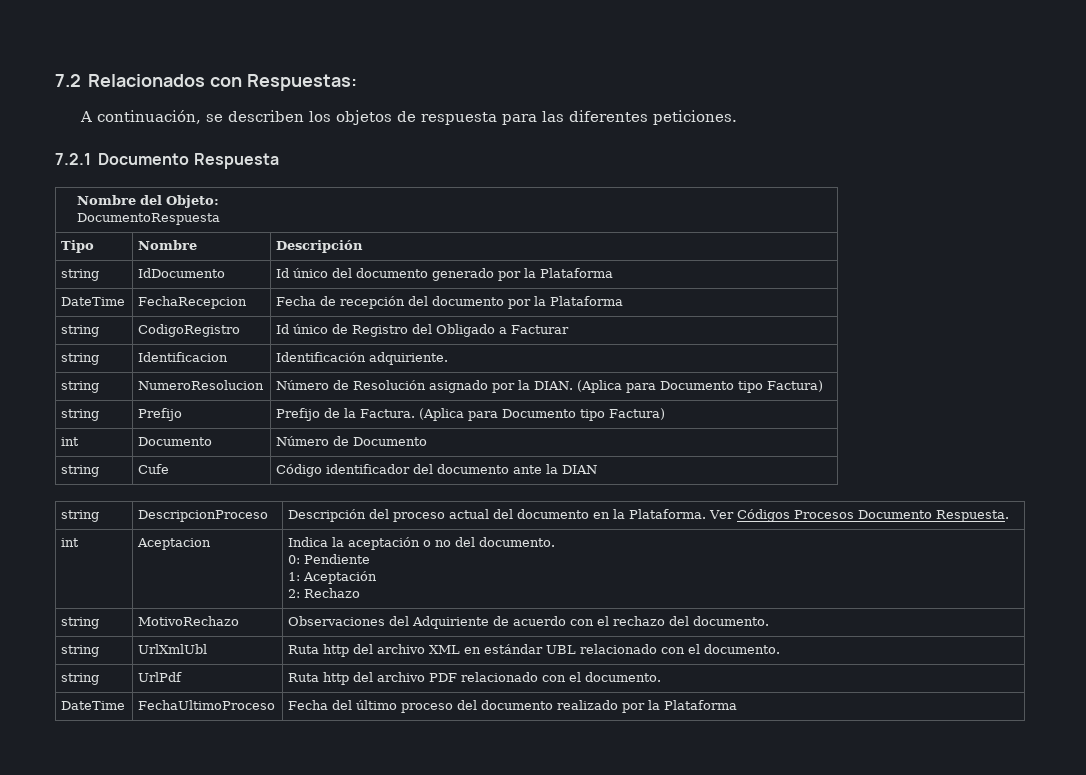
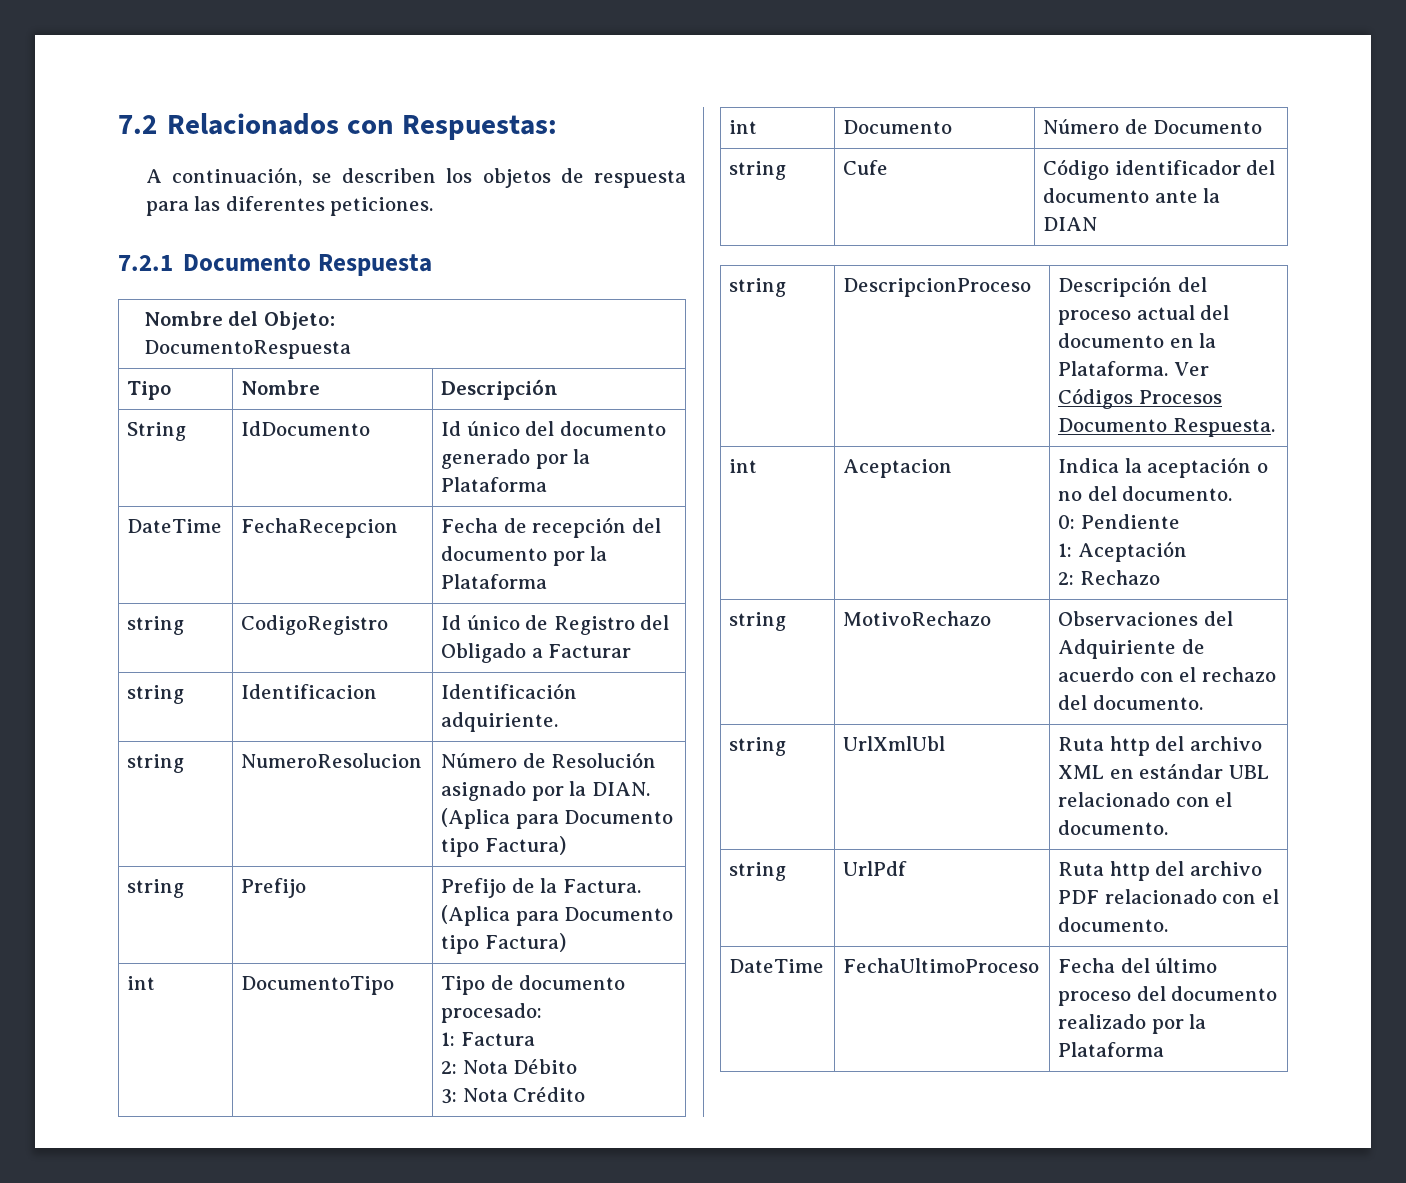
- string | IdDocumento | Id único del documento generado por la Plataforma
+ String | IdDocumento | Id único del documento generado por la Plataforma
+ int | DocumentoTipo | Tipo de documento procesado:
+ 1: Factura
+ 2: Nota Débito
+ 3: Nota Crédito

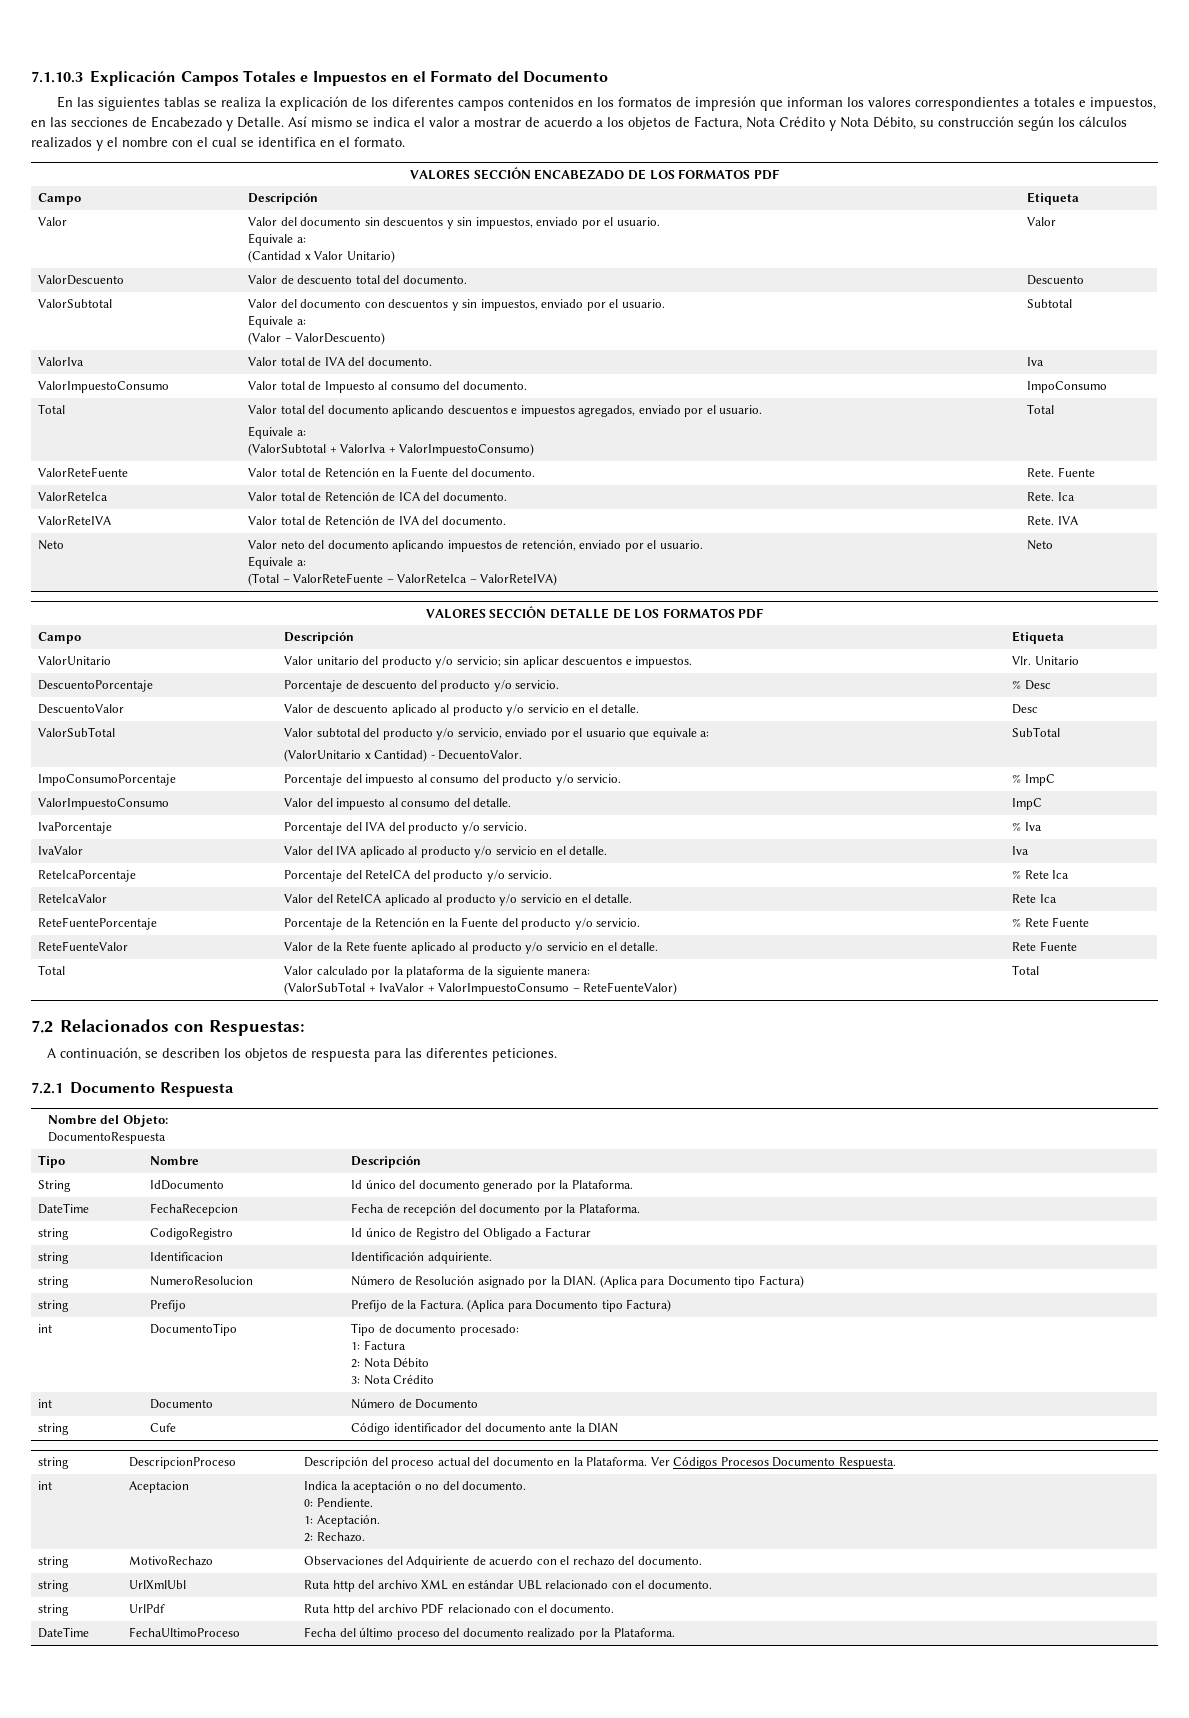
+ 7.1.10.3 Explicación Campos Totales e Impuestos en el Formato del Documento
+ En las siguientes tablas se realiza la explicación de los diferentes campos contenidos en los formatos de impresión que informan los valores correspondientes a totales e impuestos, en las secciones de Encabezado y Detalle. Así mismo se indica el valor a mostrar de acuerdo a los objetos de Factura, Nota Crédito y Nota Débito, su construcción según los cálculos realizados y el nombre con el cual se identifica en el formato.
+ VALORES SECCIÓN ENCABEZADO DE LOS FORMATOS PDF
+ Campo | Descripción | Etiqueta
+ Valor | Valor del documento sin descuentos y sin impuestos, enviado por el usuario.
+ Equivale a:
+ (Cantidad x Valor Unitario) | Valor
+ ValorDescuento | Valor de descuento total del documento. | Descuento
+ ValorSubtotal | Valor del documento con descuentos y sin impuestos, enviado por el usuario.
+ Equivale a:
+ (Valor – ValorDescuento) | Subtotal
+ ValorIva | Valor total de IVA del documento. | Iva
+ ValorImpuestoConsumo | Valor total de Impuesto al consumo del documento. | ImpoConsumo
+ Total | Valor total del documento aplicando descuentos e impuestos agregados, enviado por el usuario.
+ Equivale a:
+ (ValorSubtotal + ValorIva + ValorImpuestoConsumo) | Total
+ ValorReteFuente | Valor total de Retención en la Fuente del documento. | Rete. Fuente
+ ValorReteIca | Valor total de Retención de ICA del documento. | Rete. Ica
+ ValorReteIVA | Valor total de Retención de IVA del documento. | Rete. IVA
+ Neto | Valor neto del documento aplicando impuestos de retención, enviado por el usuario.
+ Equivale a:
+ (Total – ValorReteFuente – ValorReteIca – ValorReteIVA) | Neto
+ VALORES SECCIÓN DETALLE DE LOS FORMATOS PDF
+ Campo | Descripción | Etiqueta
+ ValorUnitario | Valor unitario del producto y/o servicio; sin aplicar descuentos e impuestos. | Vlr. Unitario
+ DescuentoPorcentaje | Porcentaje de descuento del producto y/o servicio. | % Desc
+ DescuentoValor | Valor de descuento aplicado al producto y/o servicio en el detalle. | Desc
+ ValorSubTotal | Valor subtotal del producto y/o servicio, enviado por el usuario que equivale a:
+ (ValorUnitario x Cantidad) - DecuentoValor. | SubTotal
+ ImpoConsumoPorcentaje | Porcentaje del impuesto al consumo del producto y/o servicio. | % ImpC
+ ValorImpuestoConsumo | Valor del impuesto al consumo del detalle. | ImpC
+ IvaPorcentaje | Porcentaje del IVA del producto y/o servicio. | % Iva
+ IvaValor | Valor del IVA aplicado al producto y/o servicio en el detalle. | Iva
+ ReteIcaPorcentaje | Porcentaje del ReteICA del producto y/o servicio. | % Rete Ica
+ ReteIcaValor | Valor del ReteICA aplicado al producto y/o servicio en el detalle. | Rete Ica
+ ReteFuentePorcentaje | Porcentaje de la Retención en la Fuente del producto y/o servicio. | % Rete Fuente
+ ReteFuenteValor | Valor de la Rete fuente aplicado al producto y/o servicio en el detalle. | Rete Fuente
+ Total | Valor calculado por la plataforma de la siguiente manera:
+ (ValorSubTotal + IvaValor + ValorImpuestoConsumo – ReteFuenteValor) | Total
- String | IdDocumento | Id único del documento generado por la Plataforma
+ String | IdDocumento | Id único del documento generado por la Plataforma.
- DateTime | FechaRecepcion | Fecha de recepción del documento por la Plataforma
+ DateTime | FechaRecepcion | Fecha de recepción del documento por la Plataforma.
  int | Aceptacion | Indica la aceptación o no del documento.
- 0: Pendiente
- 1: Aceptación
- 2: Rechazo
+ 0: Pendiente.
+ 1: Aceptación.
+ 2: Rechazo.
- DateTime | FechaUltimoProceso | Fecha del último proceso del documento realizado por la Plataforma
+ DateTime | FechaUltimoProceso | Fecha del último proceso del documento realizado por la Plataforma.

